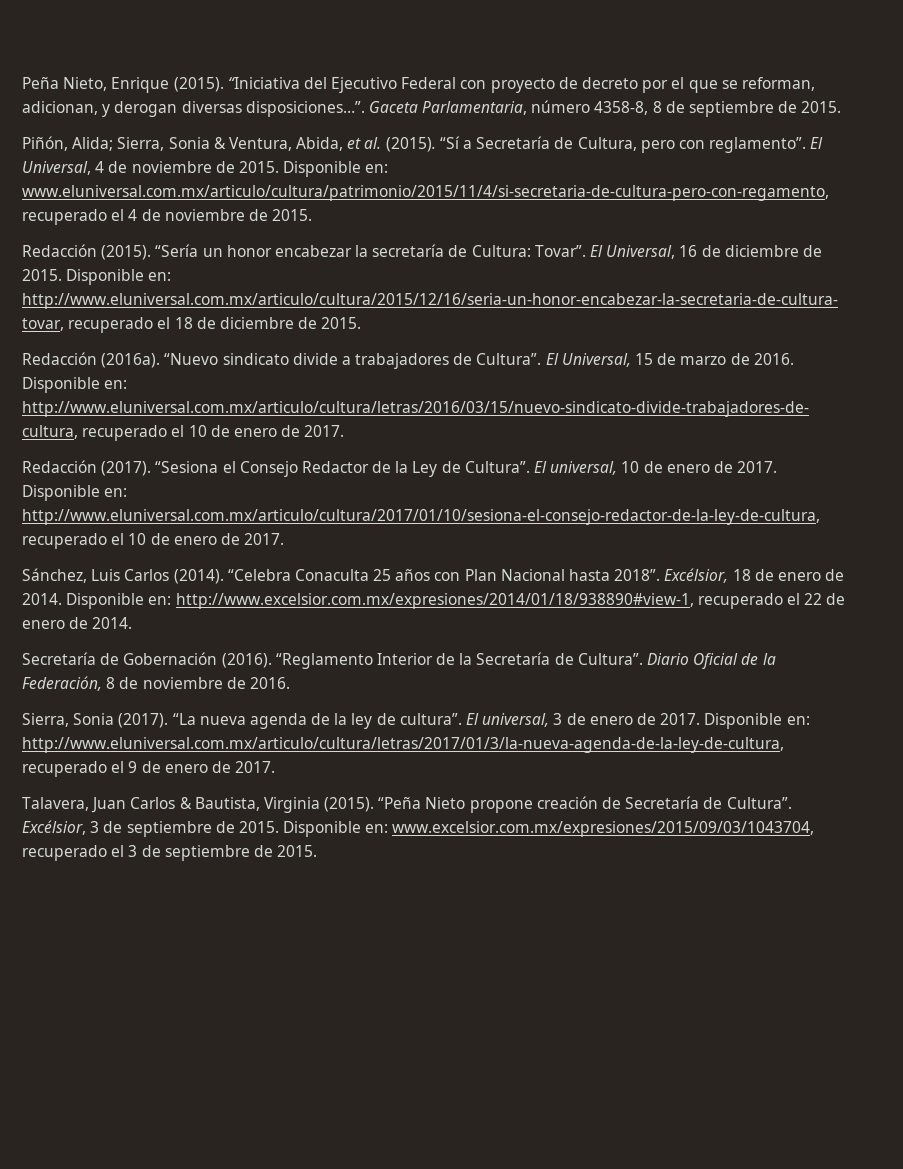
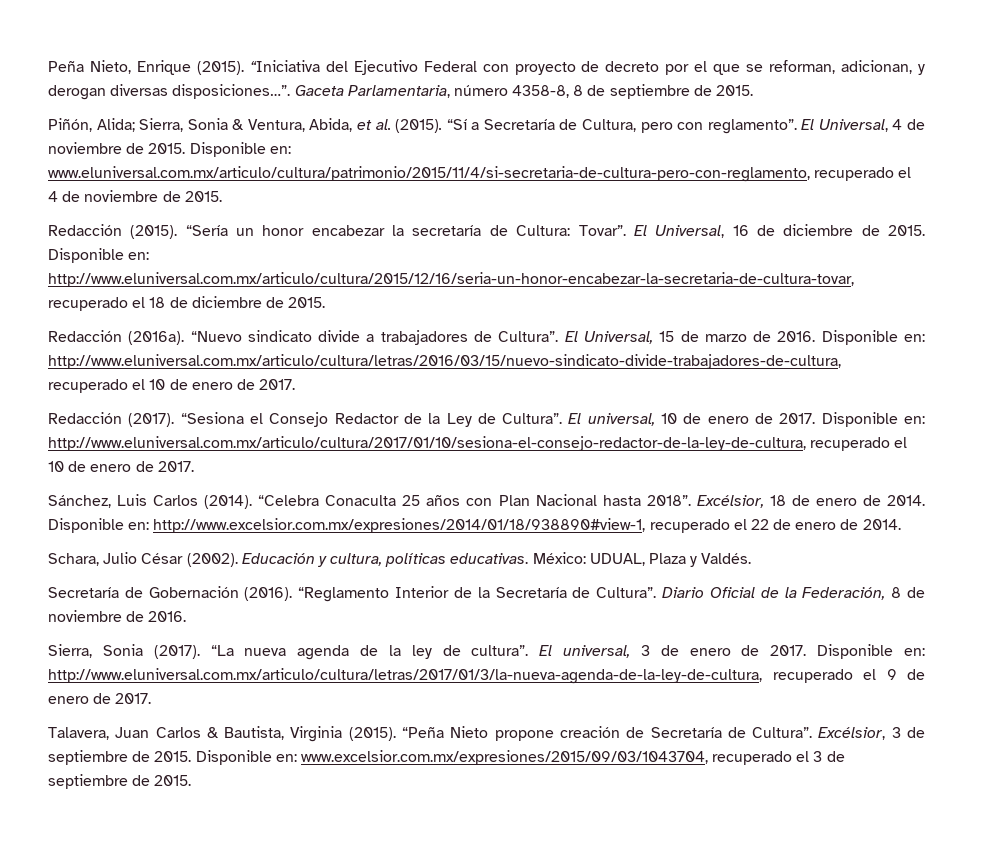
- Disponible en: www.eluniversal.com.mx/articulo/cultura/patrimonio/2015/11/4/si-secretaria-de-cultura-pero-con-regamento, recuperado el 4 de noviembre de 2015.
+ Disponible en: www.eluniversal.com.mx/articulo/cultura/patrimonio/2015/11/4/si-secretaria-de-cultura-pero-con-reglamento, recuperado el 4 de noviembre de 2015.
+ Schara, Julio César (2002). Educación y cultura, políticas educativas. México: UDUAL, Plaza y Valdés.

